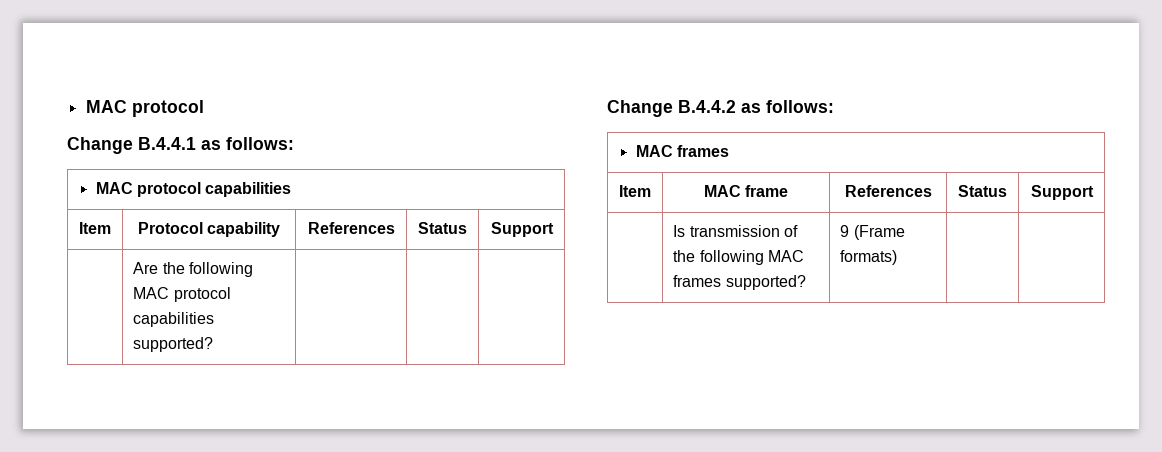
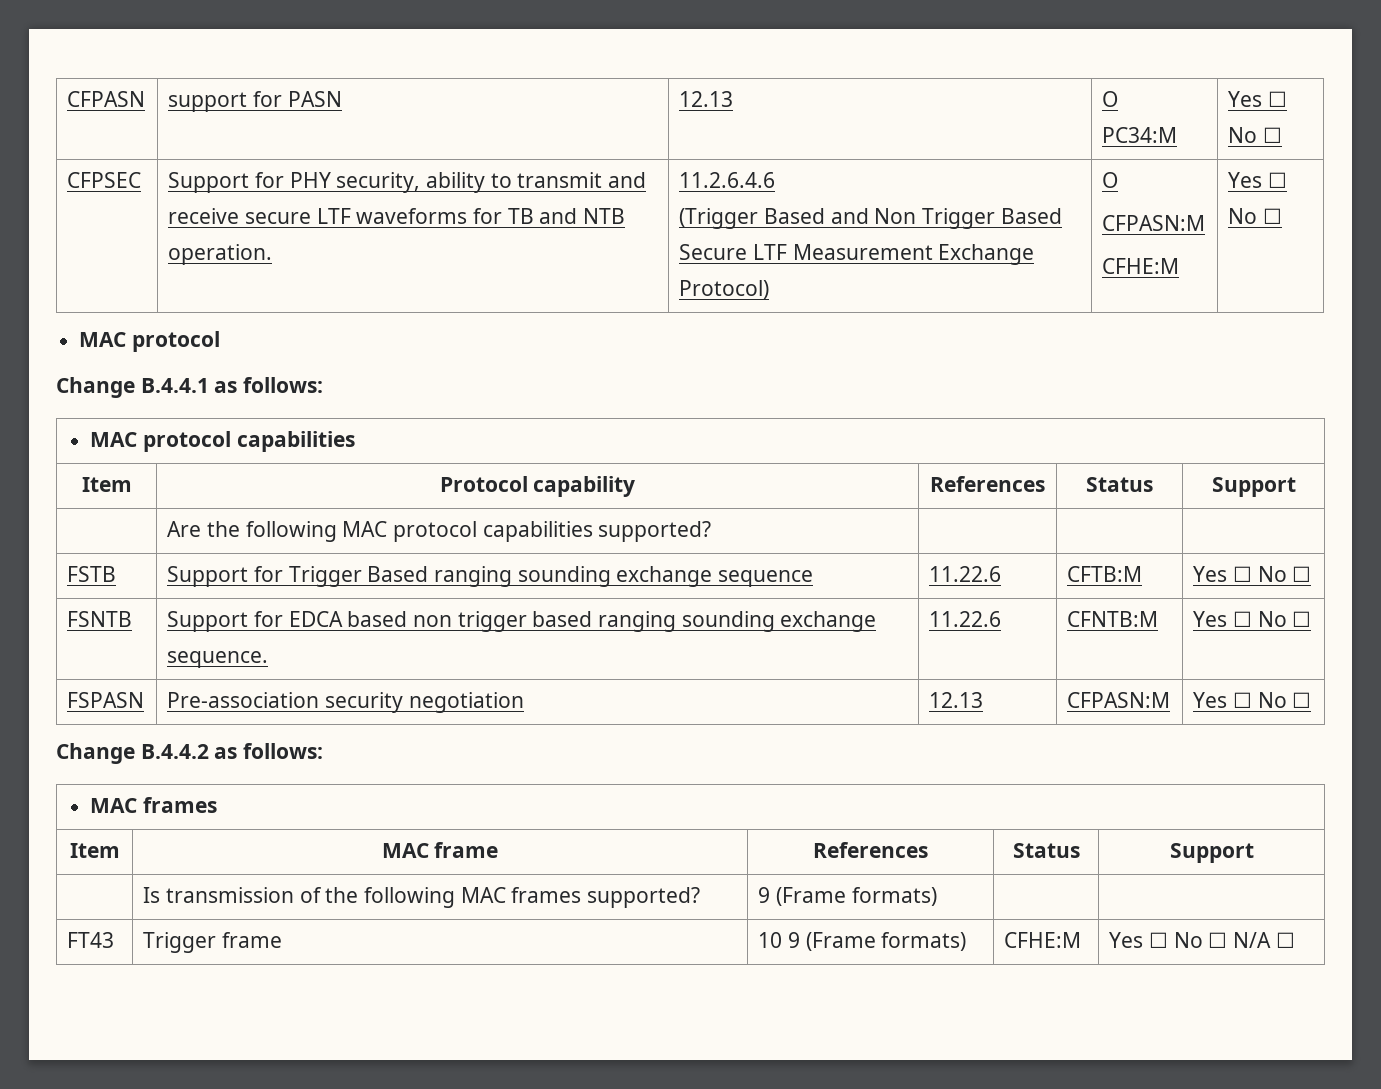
+ CFPASN | support for PASN | 12.13 | O
+ PC34:M | Yes ☐ No ☐
+ CFPSEC | Support for PHY security, ability to transmit and receive secure LTF waveforms for TB and NTB operation. | 11.2.6.4.6
+ (Trigger Based and Non Trigger Based Secure LTF Measurement Exchange Protocol) | O
+ CFPASN:M
+ CFHE:M | Yes ☐ No ☐
+ FSTB | Support for Trigger Based ranging sounding exchange sequence | 11.22.6 | CFTB:M | Yes ☐ No ☐
+ FSNTB | Support for EDCA based non trigger based ranging sounding exchange sequence. | 11.22.6 | CFNTB:M | Yes ☐ No ☐
+ FSPASN | Pre-association security negotiation | 12.13 | CFPASN:M | Yes ☐ No ☐
+ FT43 | Trigger frame | 10 9 (Frame formats) | CFHE:M | Yes ☐ No ☐ N/A ☐

